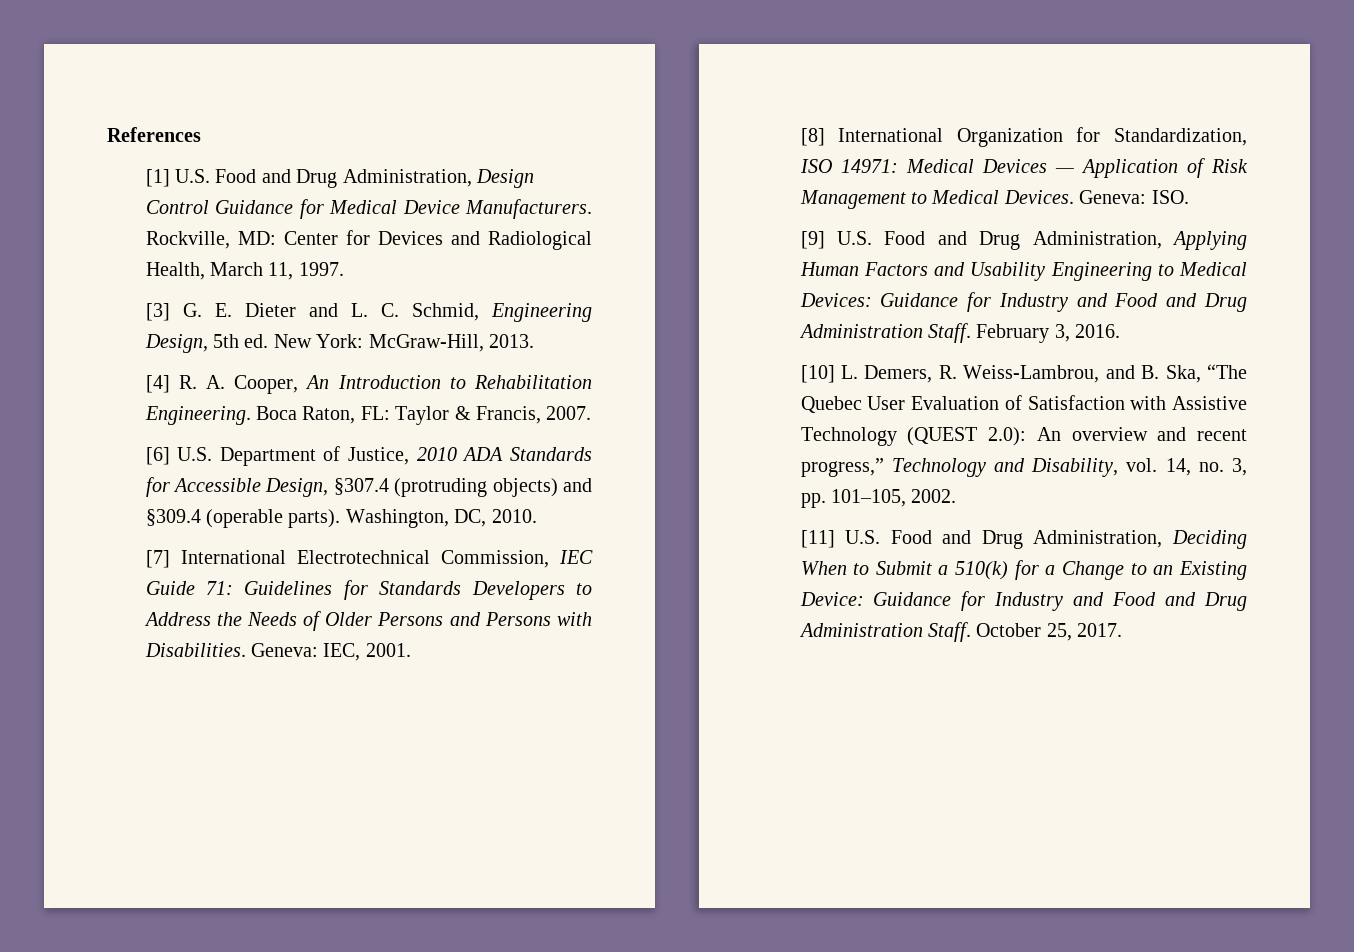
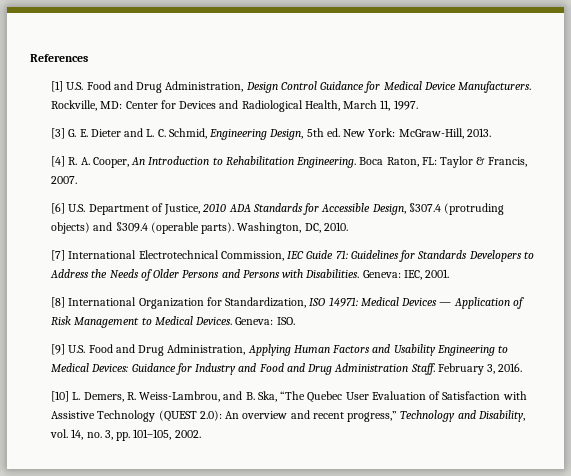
- [11] U.S. Food and Drug Administration, Deciding When to Submit a 510(k) for a Change to an Existing Device: Guidance for Industry and Food and Drug Administration Staff. October 25, 2017.

